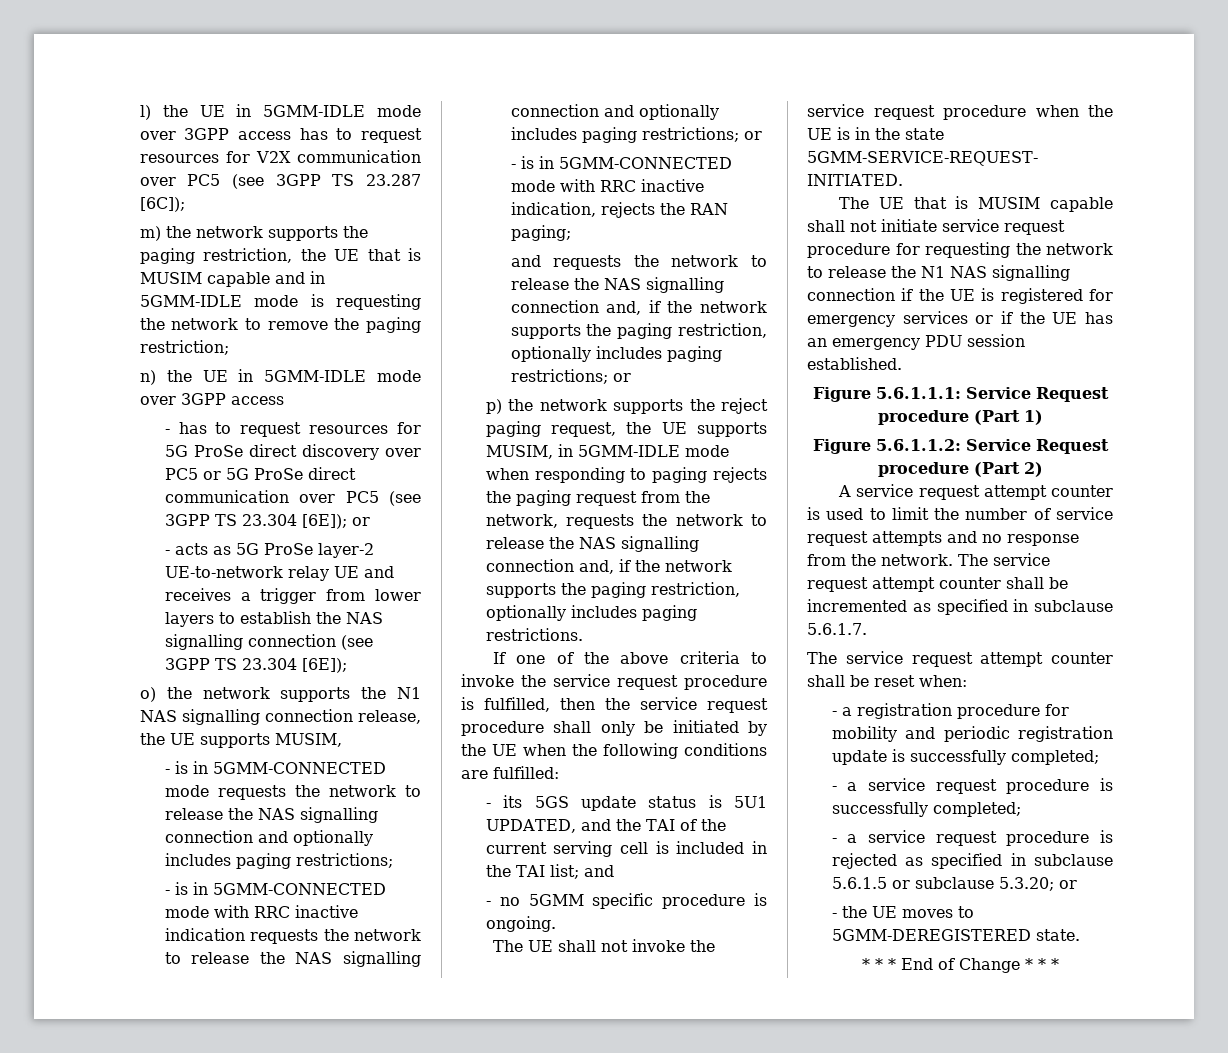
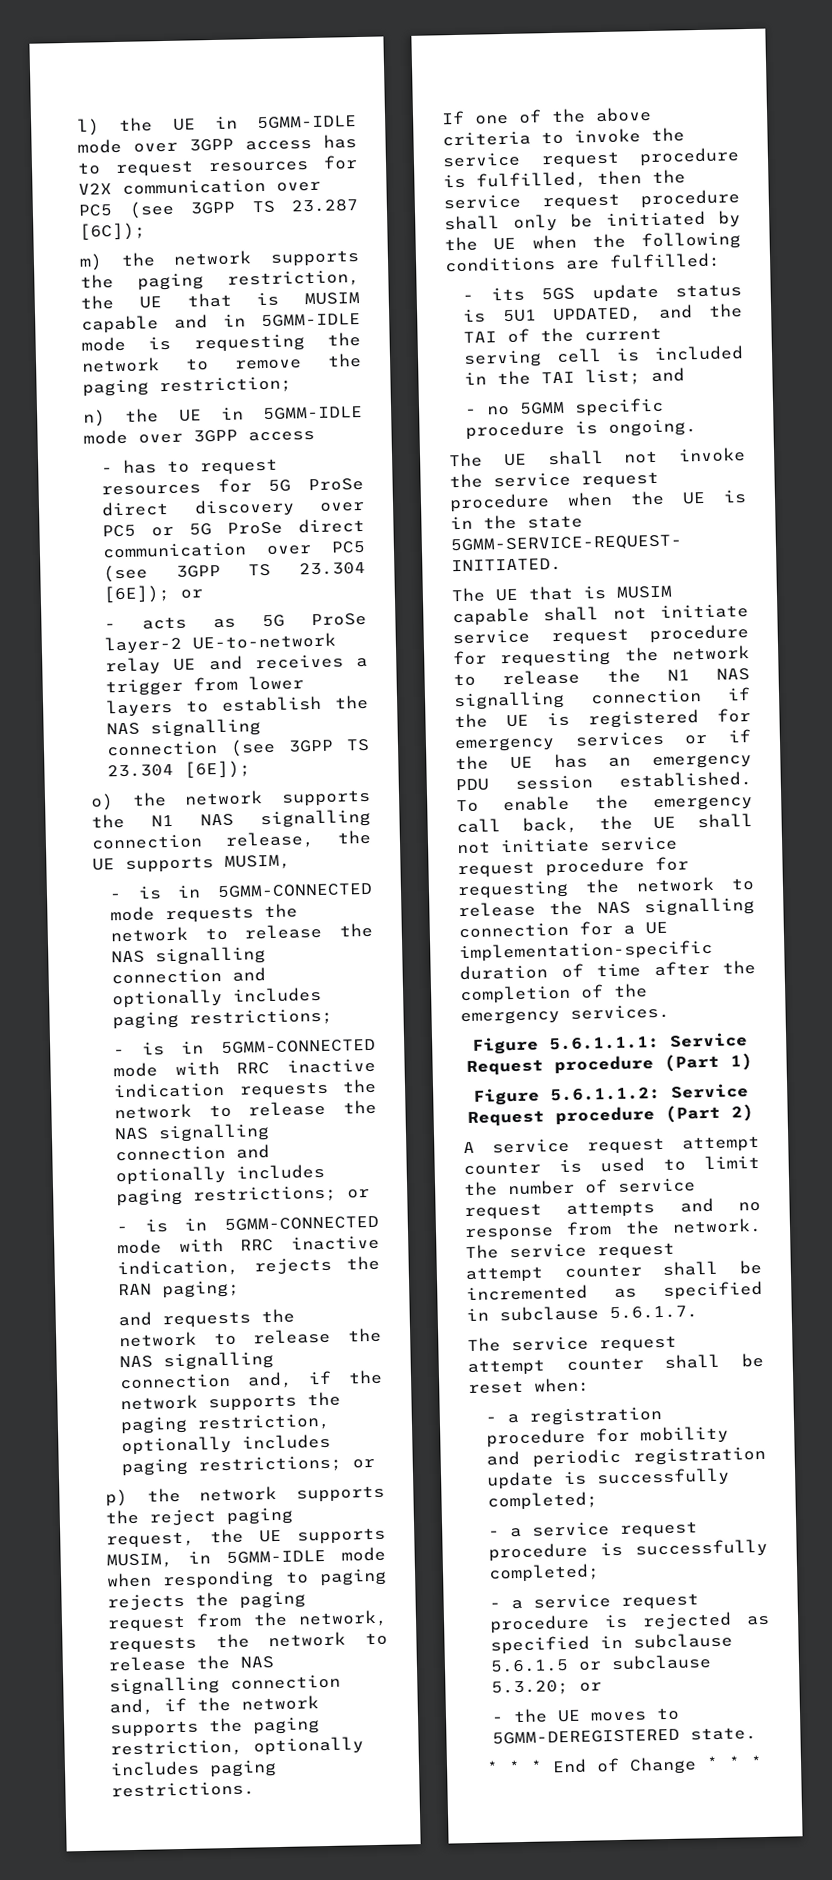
+ To enable the emergency call back, the UE shall not initiate service request procedure for requesting the network to release the NAS signalling connection for a UE implementation-specific duration of time after the completion of the emergency services.

